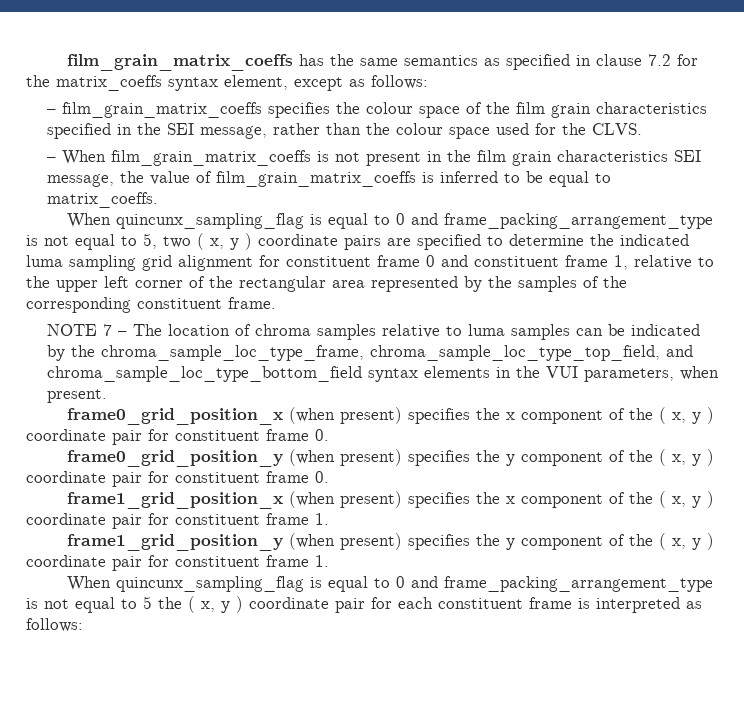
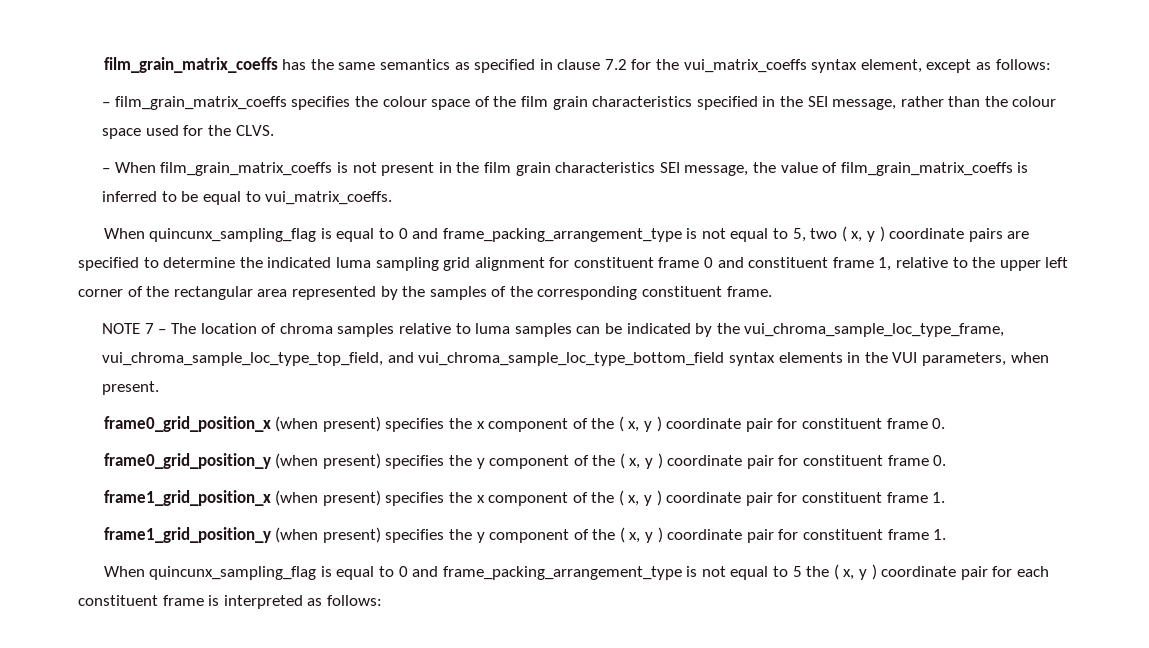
- film_grain_matrix_coeffs has the same semantics as specified in clause 7.2 for the matrix_coeffs syntax element, except as follows:
+ film_grain_matrix_coeffs has the same semantics as specified in clause 7.2 for the vui_matrix_coeffs syntax element, except as follows:
- – When film_grain_matrix_coeffs is not present in the film grain characteristics SEI message, the value of film_grain_matrix_coeffs is inferred to be equal to matrix_coeffs.
+ – When film_grain_matrix_coeffs is not present in the film grain characteristics SEI message, the value of film_grain_matrix_coeffs is inferred to be equal to vui_matrix_coeffs.
- NOTE 7 – The location of chroma samples relative to luma samples can be indicated by the chroma_sample_loc_type_frame, chroma_sample_loc_type_top_field, and chroma_sample_loc_type_bottom_field syntax elements in the VUI parameters, when present.
+ NOTE 7 – The location of chroma samples relative to luma samples can be indicated by the vui_chroma_sample_loc_type_frame, vui_chroma_sample_loc_type_top_field, and vui_chroma_sample_loc_type_bottom_field syntax elements in the VUI parameters, when present.

